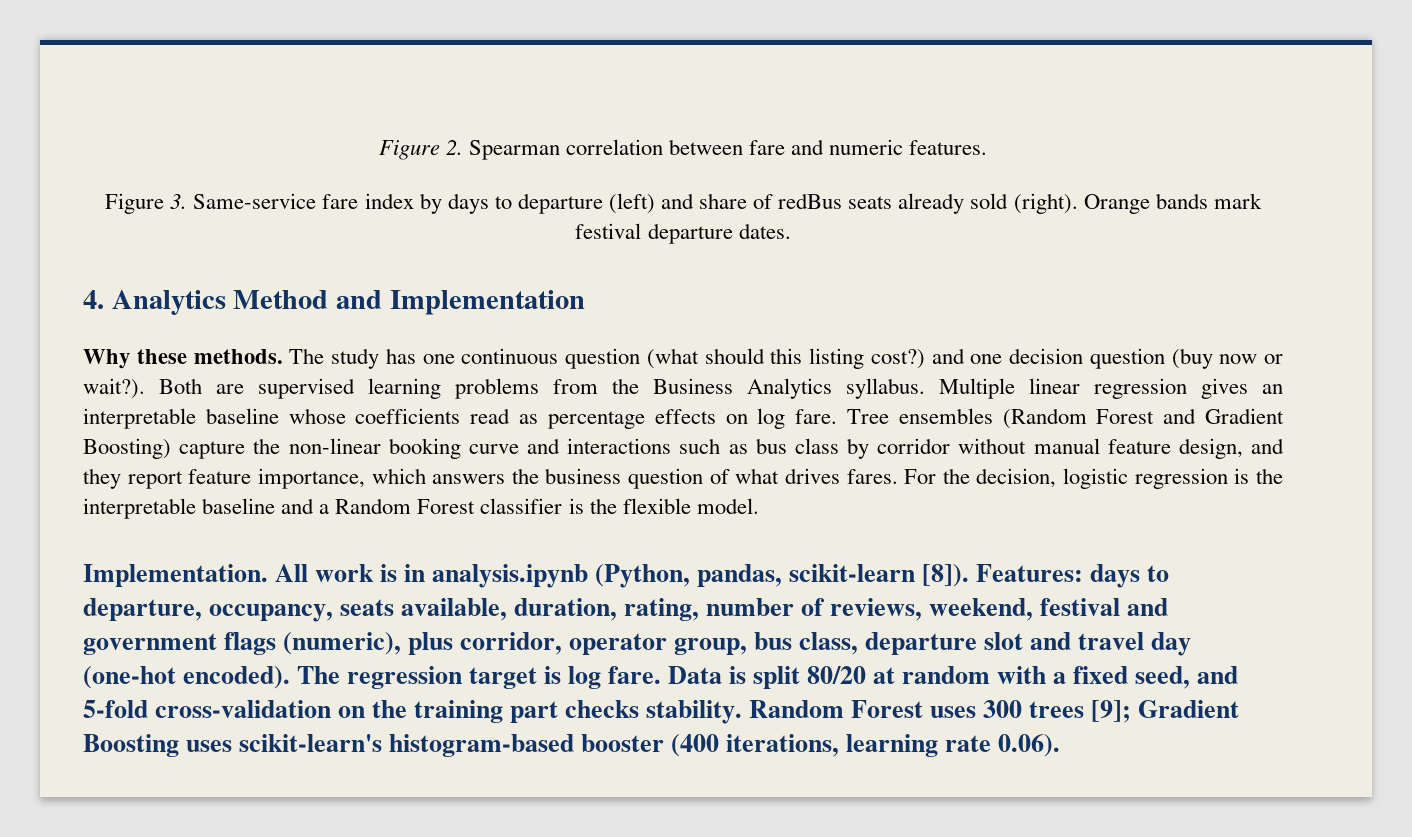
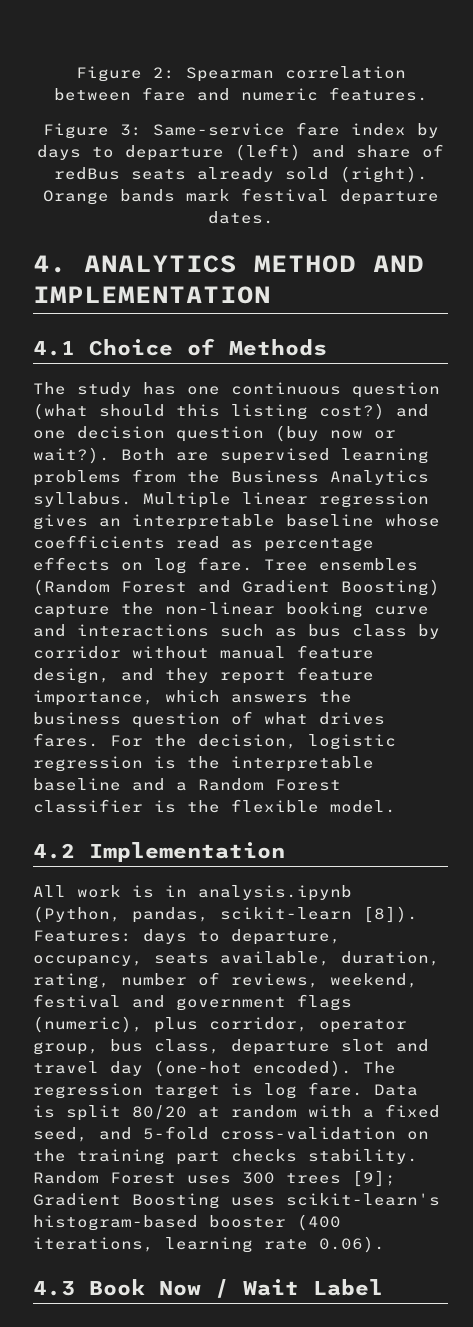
- Figure 2. Spearman correlation between fare and numeric features.
+ Figure 2: Spearman correlation between fare and numeric features.
- Figure 3. Same-service fare index by days to departure (left) and share of redBus seats already sold (right).
+ Figure 3: Same-service fare index by days to departure (left) and share of redBus seats already sold (right).
- 4. Analytics Method and Implementation
- Why these methods. The study has one continuous question (what should this listing cost?) and one decision question (buy now or wait?).
+ 4. ANALYTICS METHOD AND IMPLEMENTATION
+ 4.1 Choice of Methods
+ The study has one continuous question (what should this listing cost?) and one decision question (buy now or wait?).
- Implementation. All work is in analysis.ipynb (Python, pandas, scikit-learn [8]).
+ 4.2 Implementation
+ All work is in analysis.ipynb (Python, pandas, scikit-learn [8]).
+ 4.3 Book Now / Wait Label

